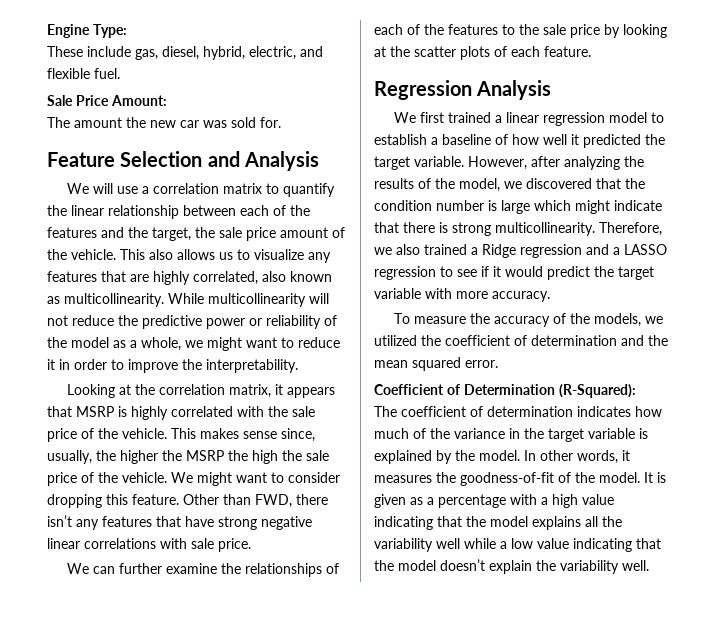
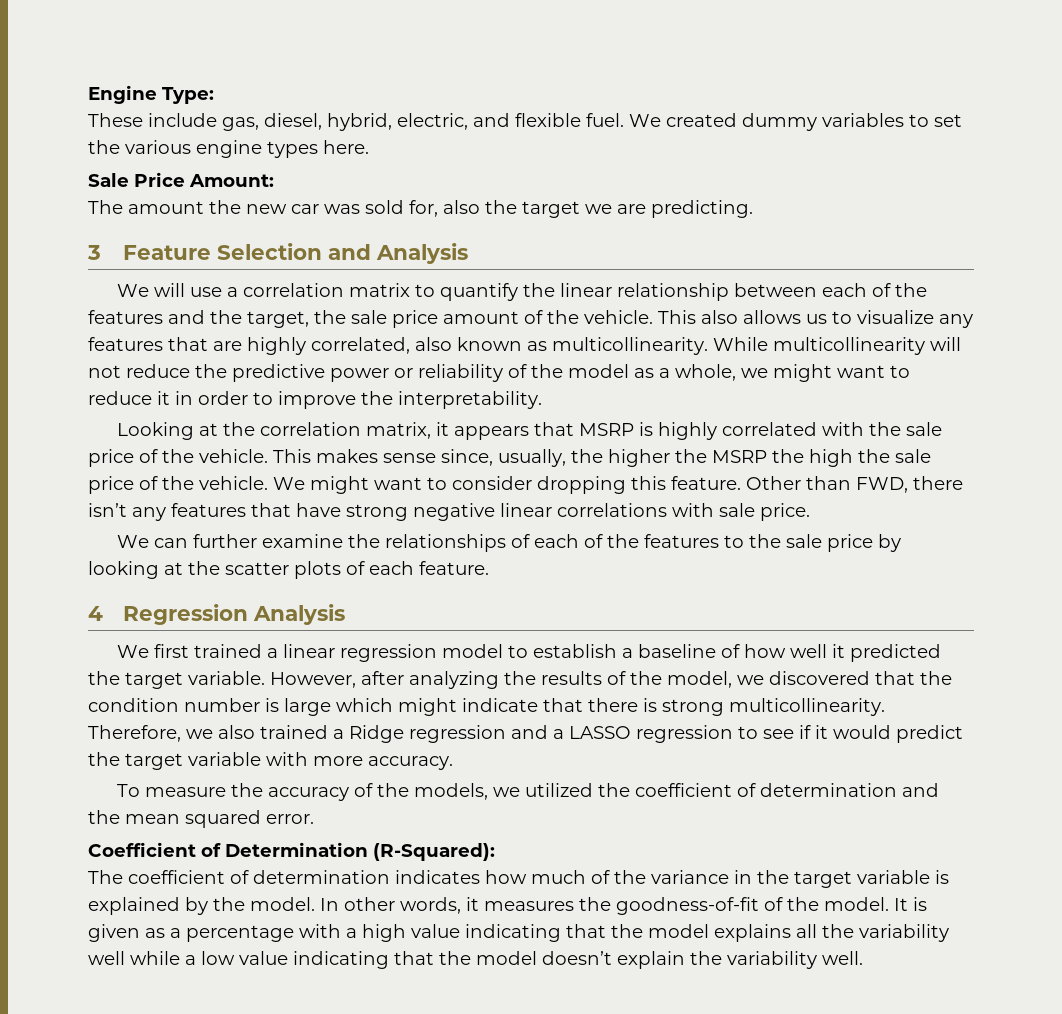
+ We created dummy variables to set the various engine types here.
- The amount the new car was sold for.
- Feature Selection and Analysis
+ The amount the new car was sold for, also the target we are predicting.
+ 3 Feature Selection and Analysis
- Regression Analysis
+ 4 Regression Analysis

